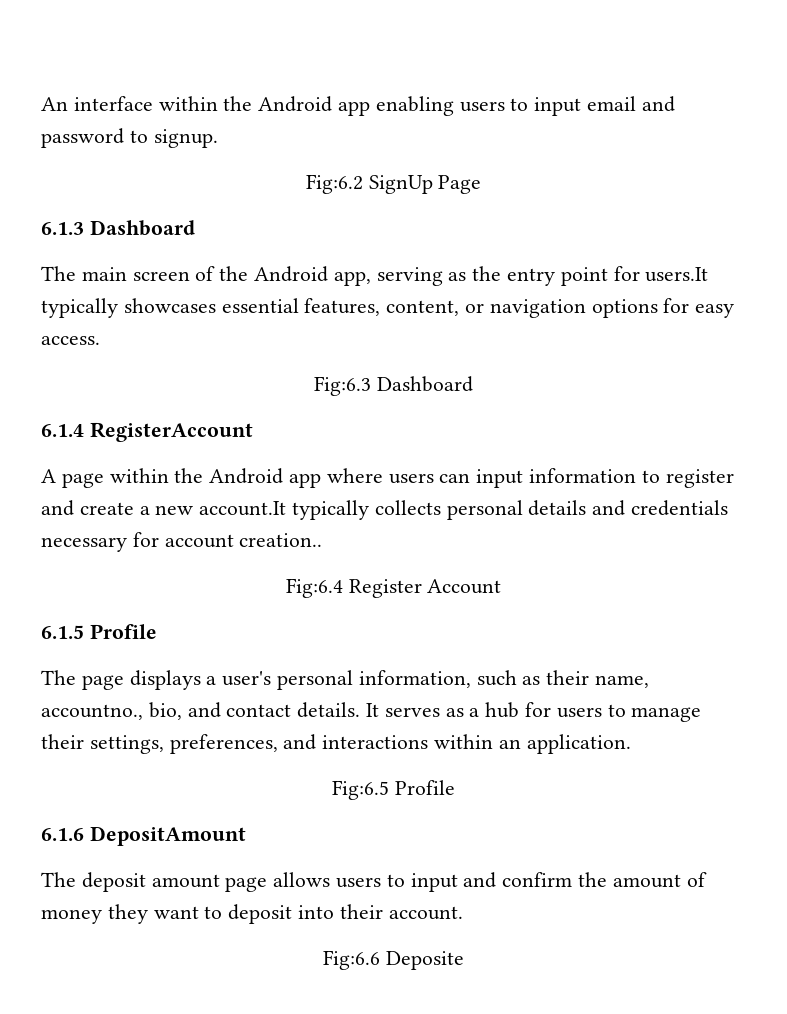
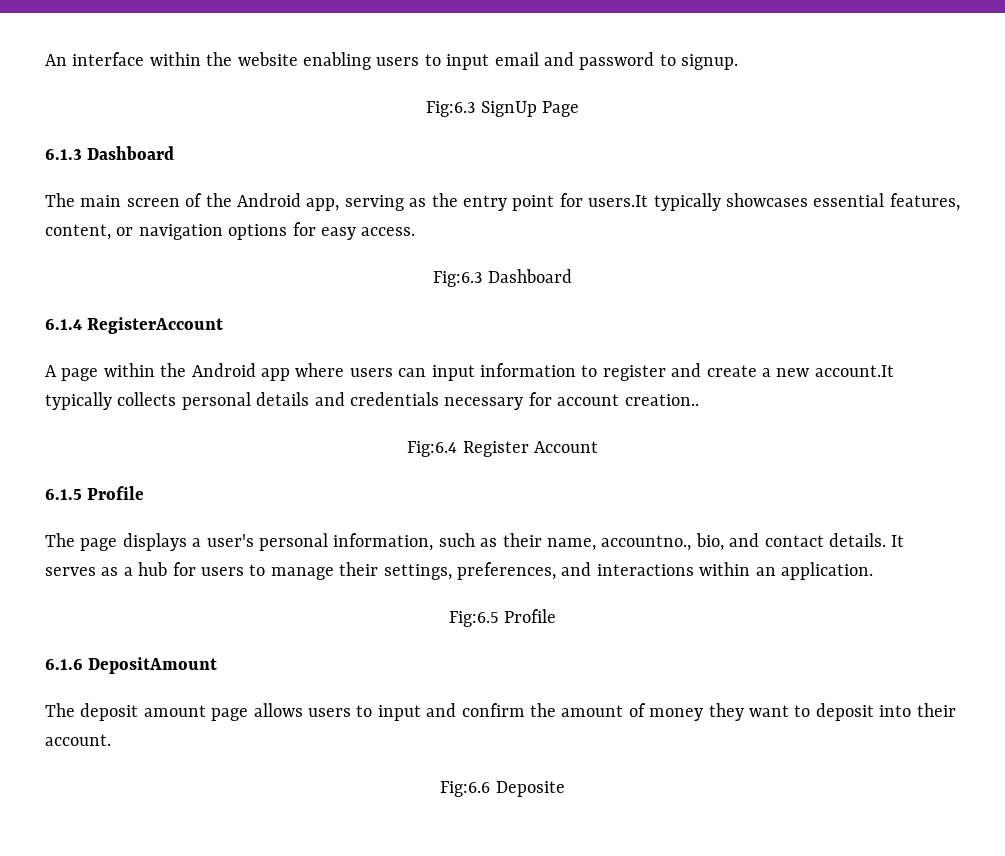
- An interface within the Android app enabling users to input email and password to signup.
+ An interface within the website enabling users to input email and password to signup.
- Fig:6.2 SignUp Page
+ Fig:6.3 SignUp Page

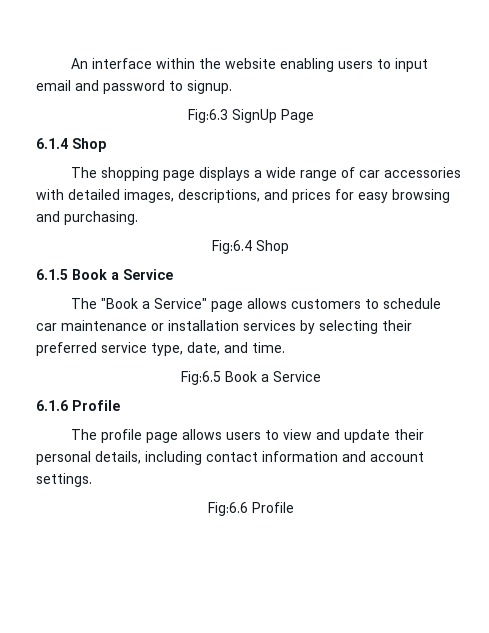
- 6.1.3 Dashboard
- The main screen of the Android app, serving as the entry point for users.It typically showcases essential features, content, or navigation options for easy access.
- Fig:6.3 Dashboard
- 6.1.4 RegisterAccount
- A page within the Android app where users can input information to register and create a new account.It typically collects personal details and credentials necessary for account creation..
+ 6.1.4 Shop
+ The shopping page displays a wide range of car accessories with detailed images, descriptions, and prices for easy browsing and purchasing.
- Fig:6.4 Register Account
+ Fig:6.4 Shop
- 6.1.5 Profile
- The page displays a user's personal information, such as their name, accountno., bio, and contact details. It serves as a hub for users to manage their settings, preferences, and interactions within an application.
- Fig:6.5 Profile
- 6.1.6 DepositAmount
- The deposit amount page allows users to input and confirm the amount of money they want to deposit into their account.
+ 6.1.5 Book a Service
+ The "Book a Service" page allows customers to schedule car maintenance or installation services by selecting their preferred service type, date, and time.
+ Fig:6.5 Book a Service
+ 6.1.6 Profile
+ The profile page allows users to view and update their personal details, including contact information and account settings.
- Fig:6.6 Deposite
+ Fig:6.6 Profile

